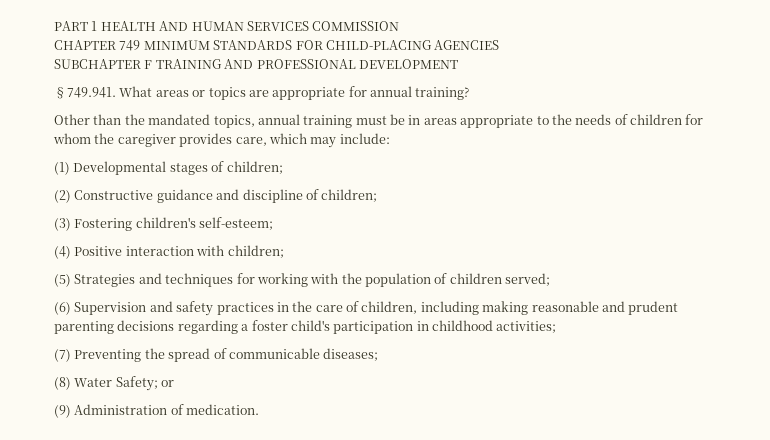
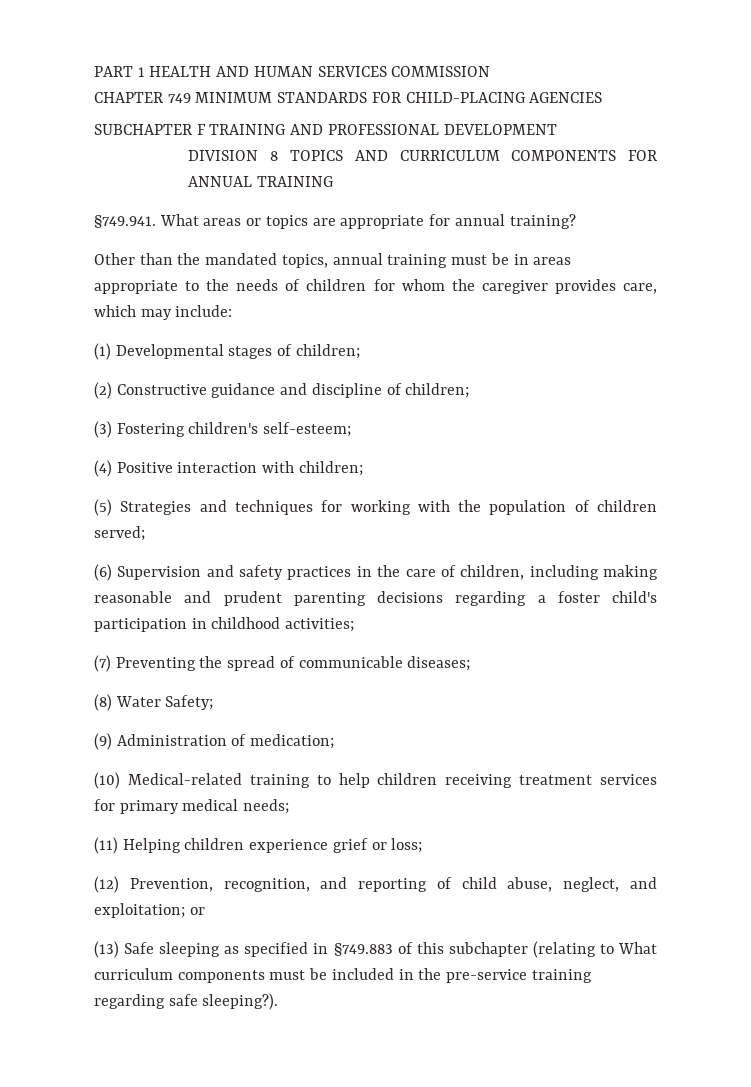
+ DIVISION 8 TOPICS AND CURRICULUM COMPONENTS FOR ANNUAL TRAINING
- (8) Water Safety; or
+ (8) Water Safety;
- (9) Administration of medication.
+ (9) Administration of medication;
+ (10) Medical-related training to help children receiving treatment services for primary medical needs;
+ (11) Helping children experience grief or loss;
+ (12) Prevention, recognition, and reporting of child abuse, neglect, and exploitation; or
+ (13) Safe sleeping as specified in §749.883 of this subchapter (relating to What curriculum components must be included in the pre-service training regarding safe sleeping?).

